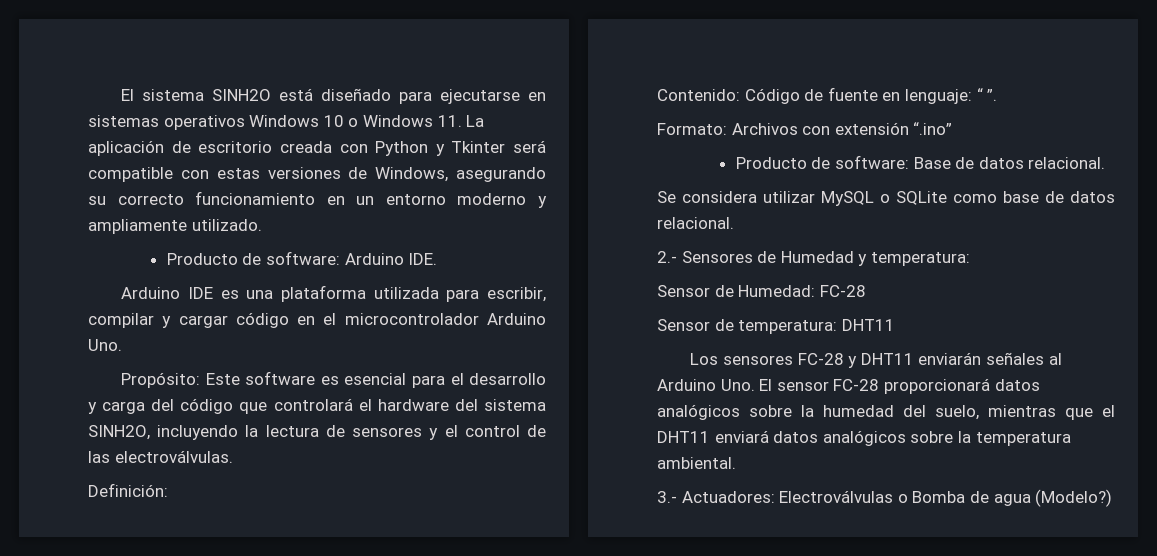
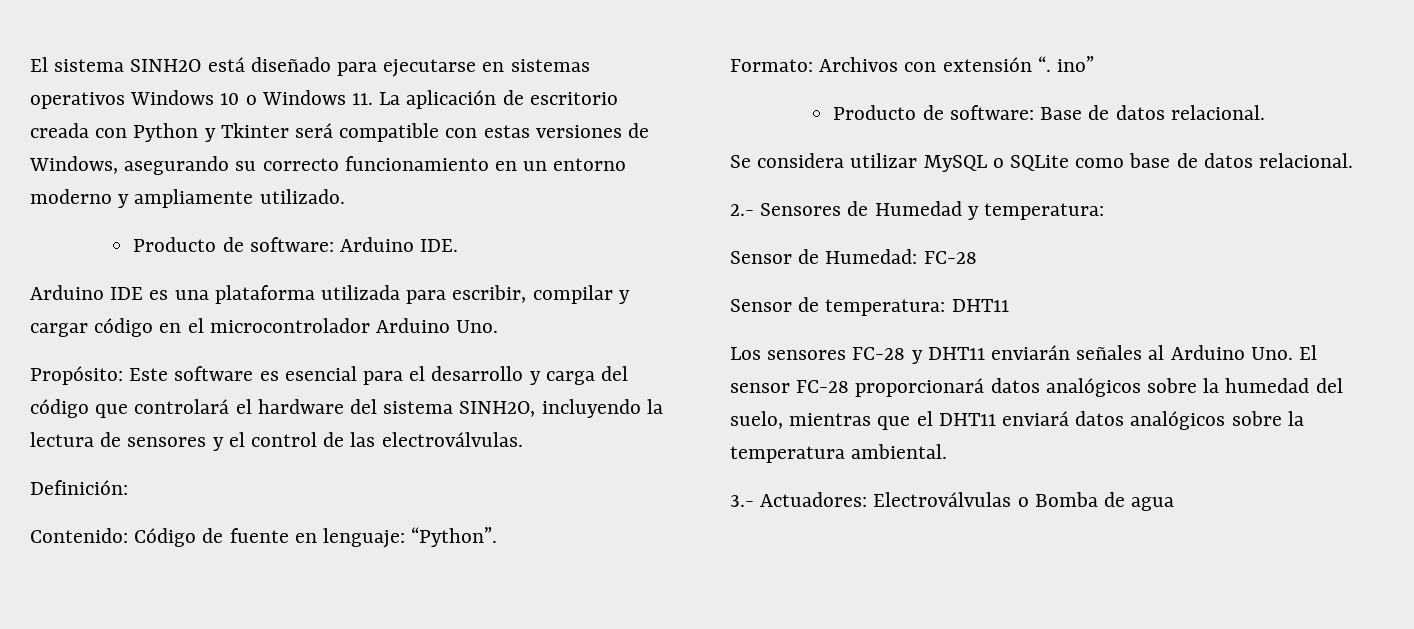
- Contenido: Código de fuente en lenguaje: “ ”.
+ Contenido: Código de fuente en lenguaje: “Python”.
- Formato: Archivos con extensión “.ino”
+ Formato: Archivos con extensión “. ino”
- 3.- Actuadores: Electroválvulas o Bomba de agua (Modelo?)
+ 3.- Actuadores: Electroválvulas o Bomba de agua

